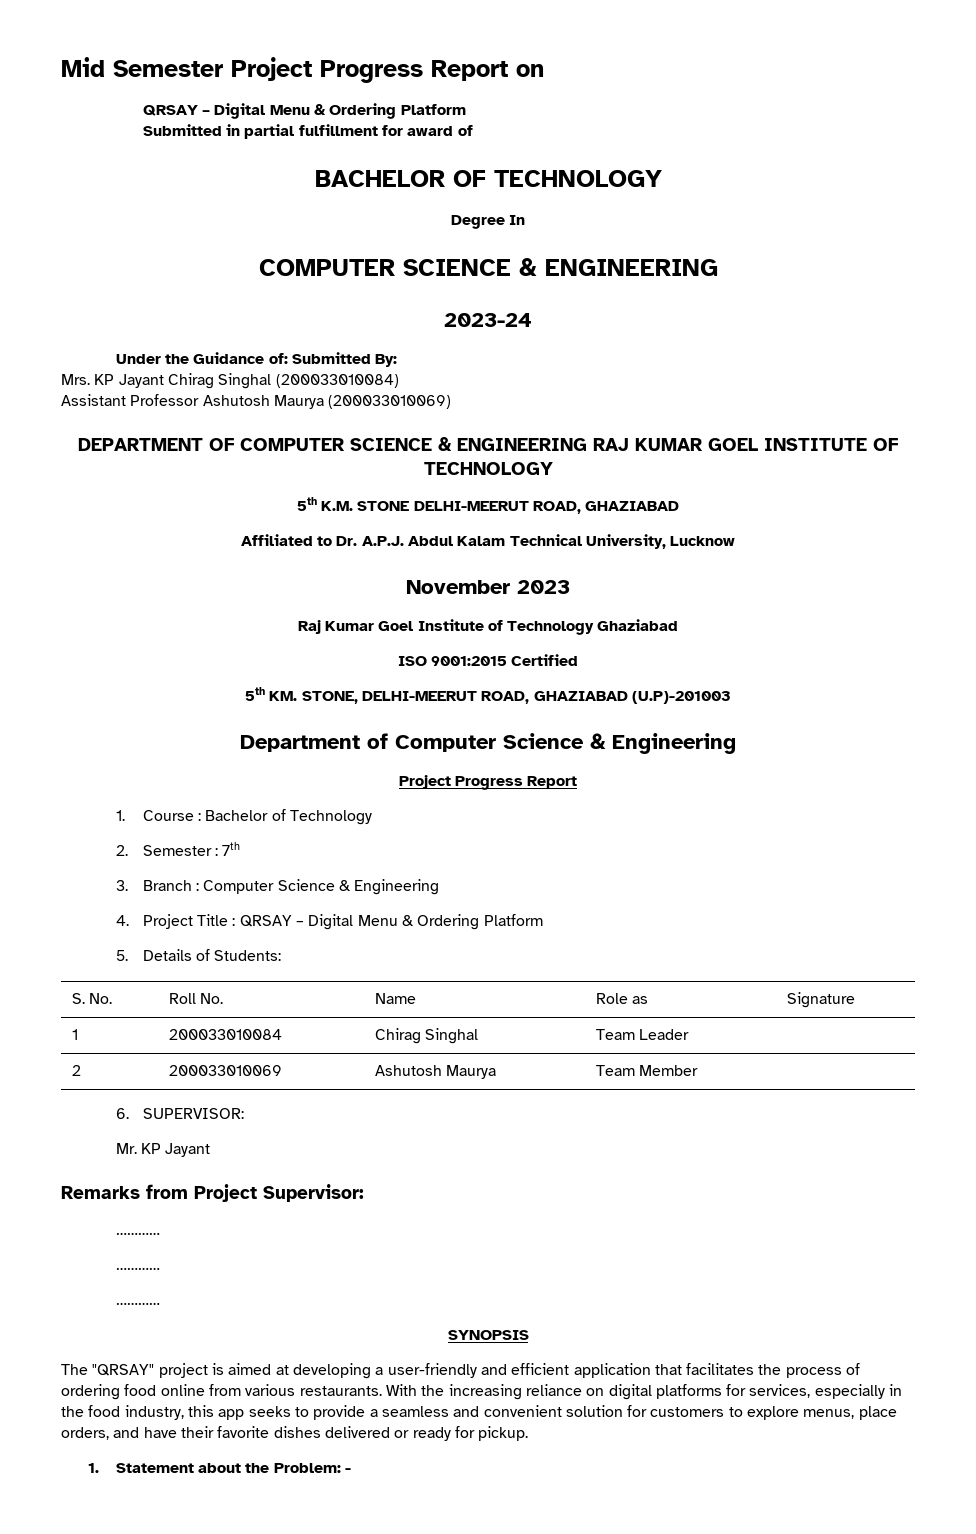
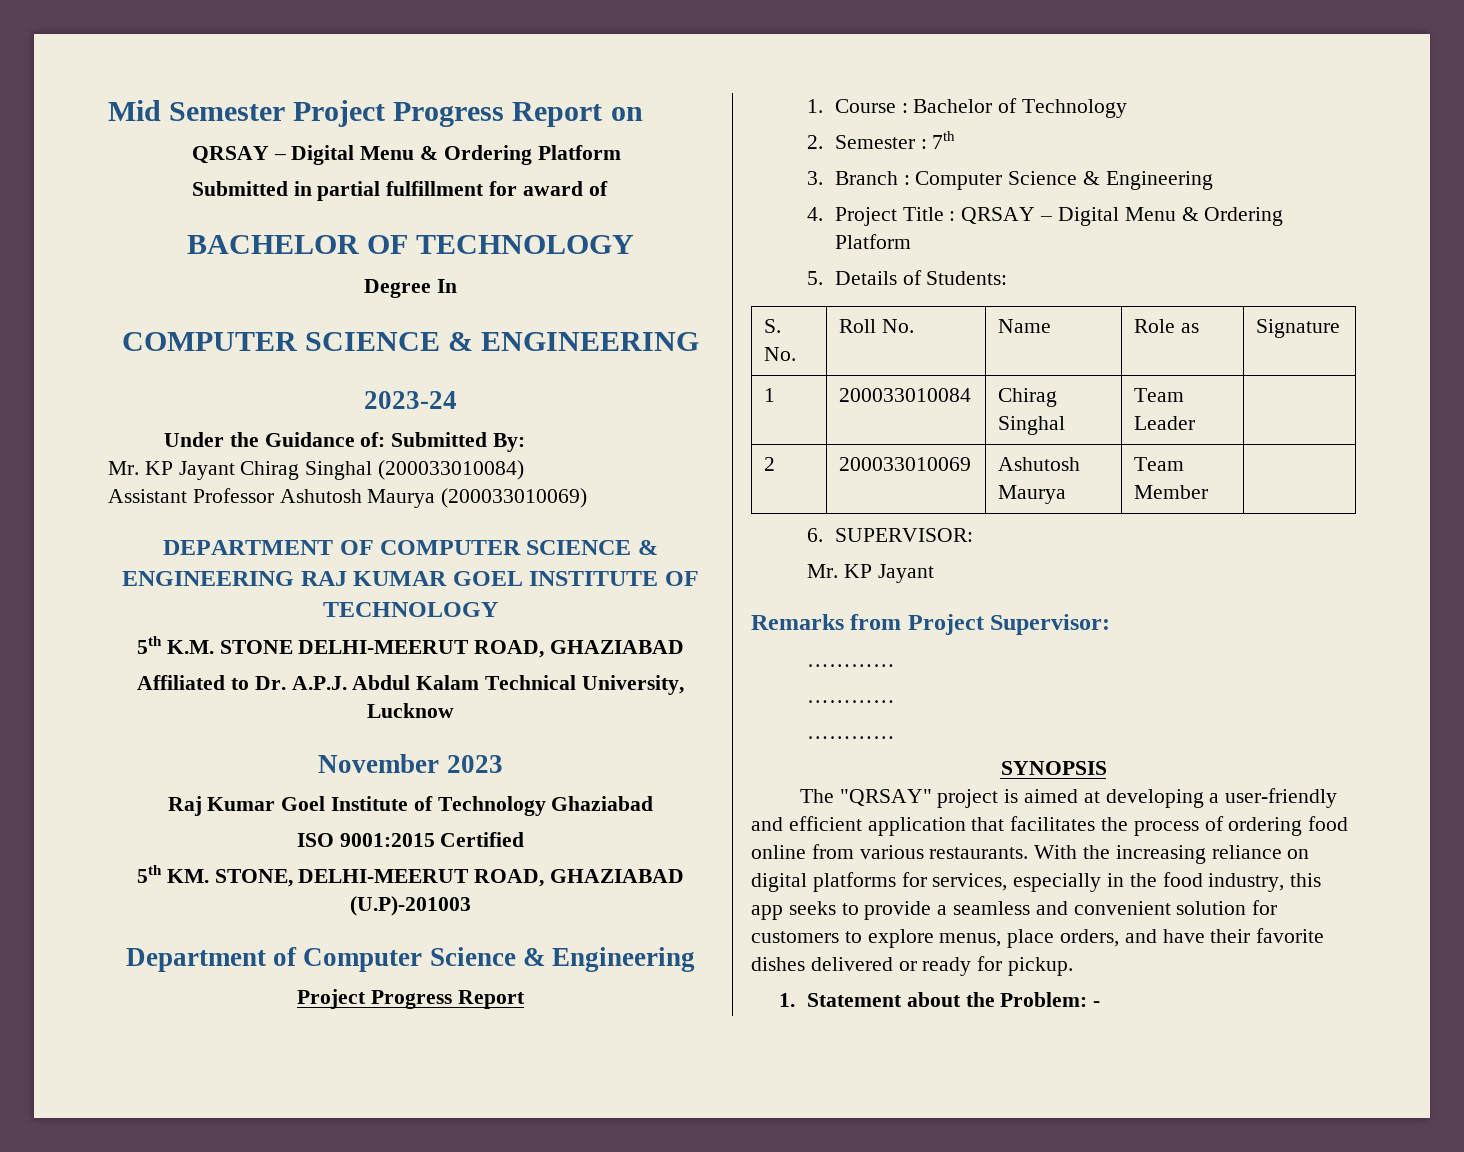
- Mrs. KP Jayant Chirag Singhal (200033010084)
+ Mr. KP Jayant Chirag Singhal (200033010084)

